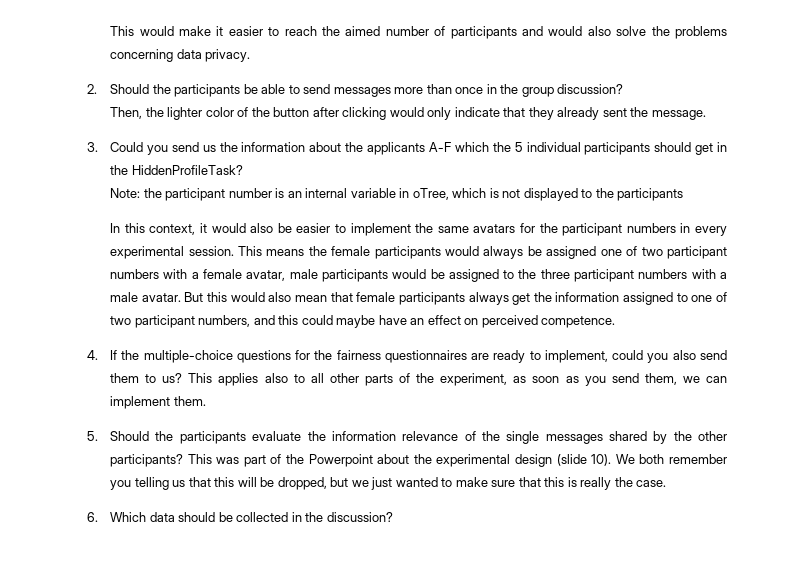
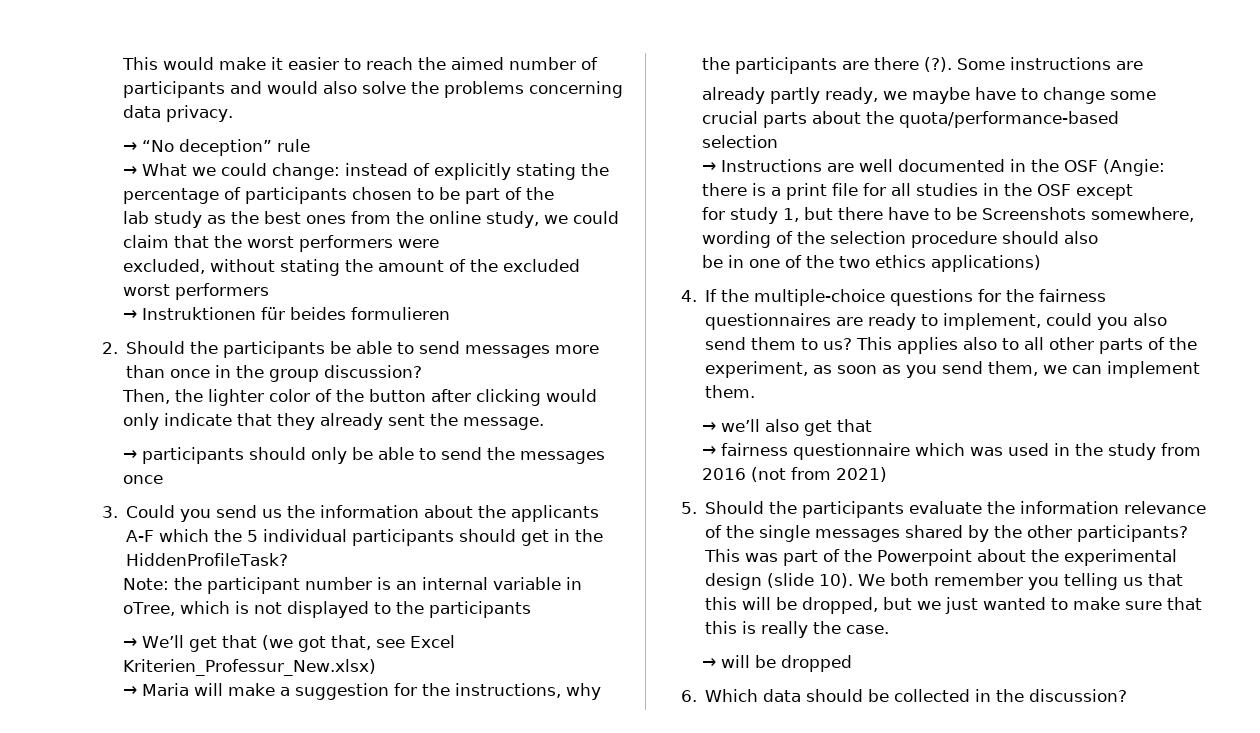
+ → “No deception” rule
+ → What we could change: instead of explicitly stating the percentage of participants chosen to be part of the
+ lab study as the best ones from the online study, we could claim that the worst performers were
+ excluded, without stating the amount of the excluded worst performers
+ → Instruktionen für beides formulieren
+ → participants should only be able to send the messages once
- In this context, it would also be easier to implement the same avatars for the participant numbers in every experimental session. This means the female participants would always be assigned one of two participant numbers with a female avatar, male participants would be assigned to the three participant numbers with a male avatar. But this would also mean that female participants always get the information assigned to one of two participant numbers, and this could maybe have an effect on perceived competence.
+ → We’ll get that (we got that, see Excel Kriterien_Professur_New.xlsx)
+ → Maria will make a suggestion for the instructions, why the participants are there (?). Some instructions are
+ already partly ready, we maybe have to change some crucial parts about the quota/performance-based
+ selection
+ → Instructions are well documented in the OSF (Angie: there is a print file for all studies in the OSF except
+ for study 1, but there have to be Screenshots somewhere, wording of the selection procedure should also
+ be in one of the two ethics applications)
+ → we’ll also get that
+ → fairness questionnaire which was used in the study from 2016 (not from 2021)
+ → will be dropped

